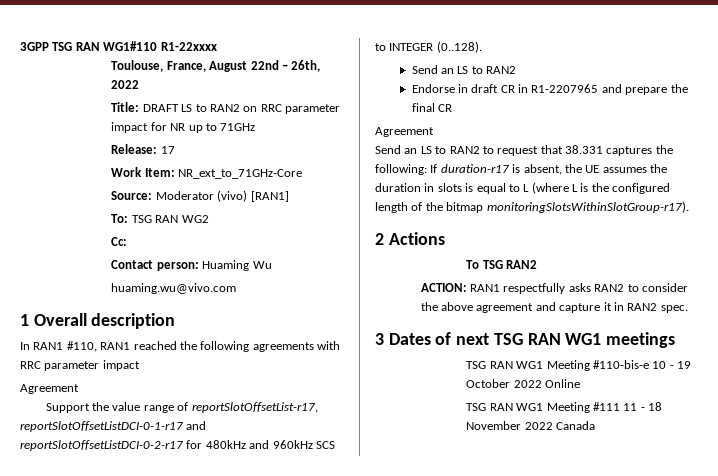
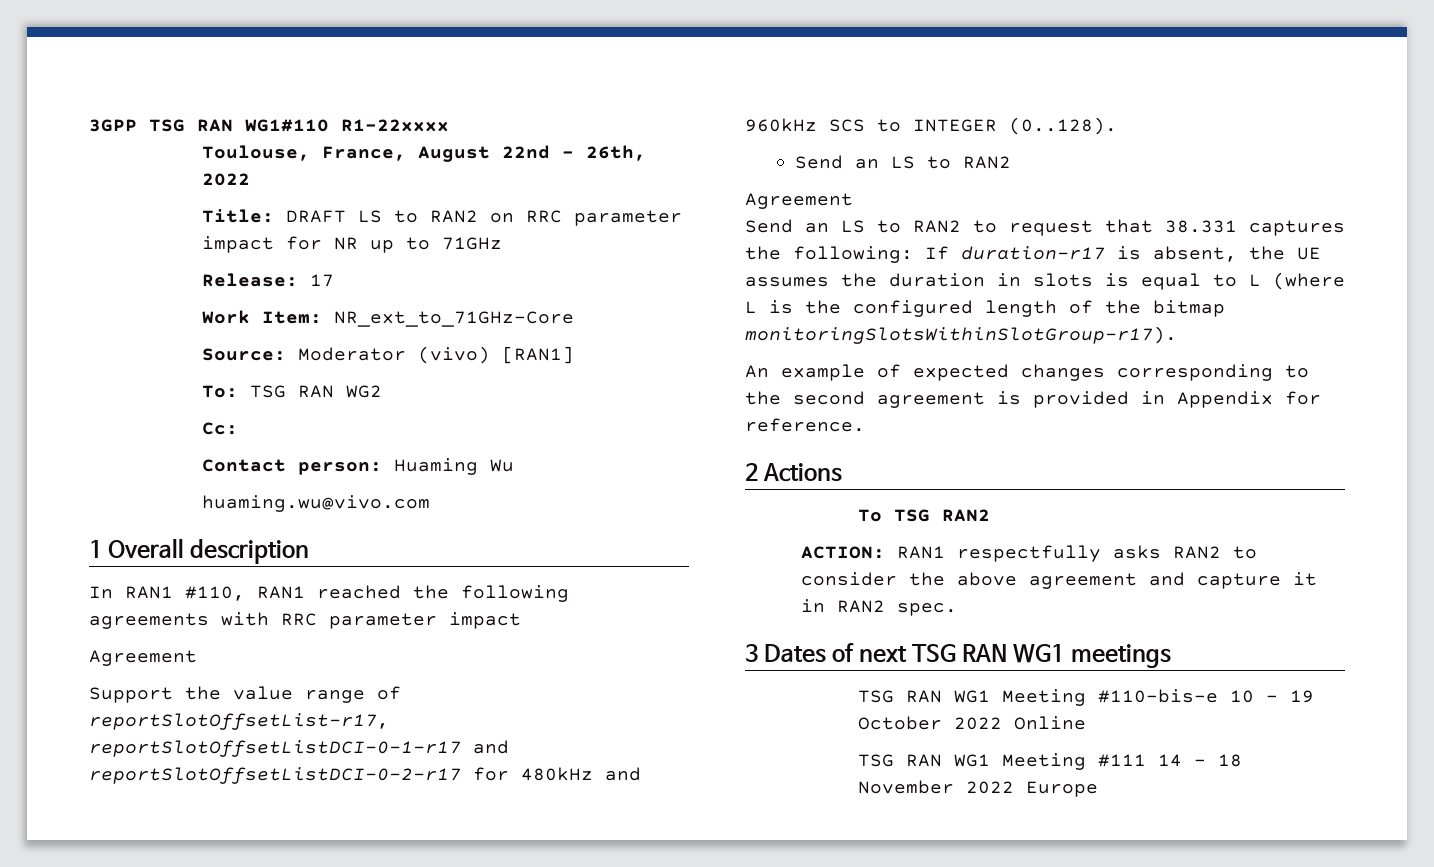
- Endorse in draft CR in R1-2207965 and prepare the final CR
+ An example of expected changes corresponding to the second agreement is provided in Appendix for reference.
- TSG RAN WG1 Meeting #111 11 - 18 November 2022 Canada
+ TSG RAN WG1 Meeting #111 14 - 18 November 2022 Europe

